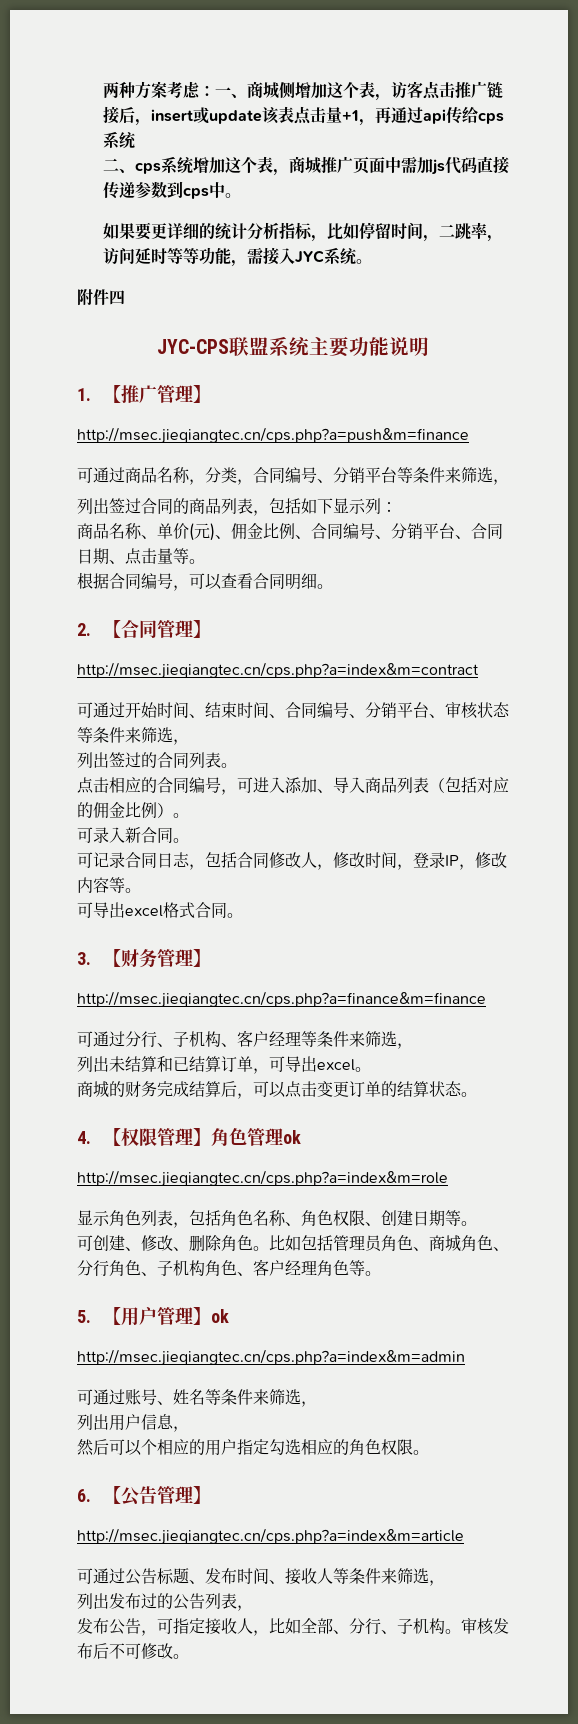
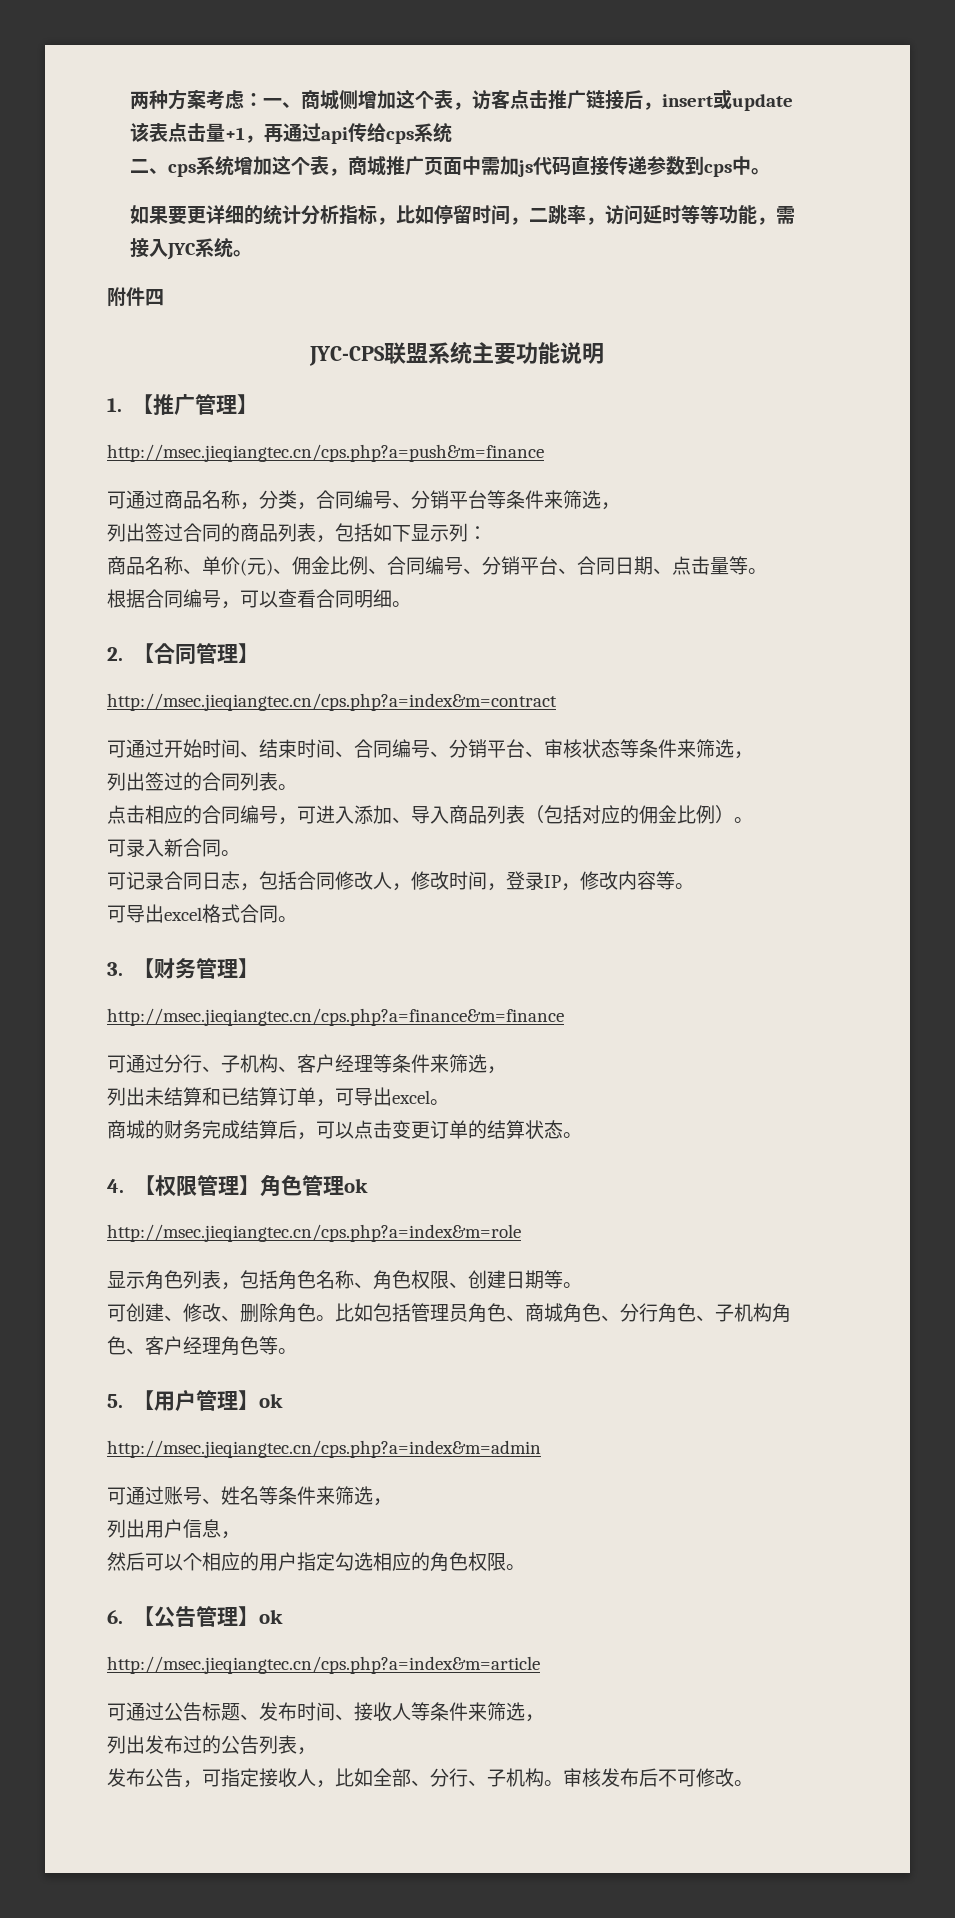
- 6.【公告管理】
+ 6.【公告管理】ok

